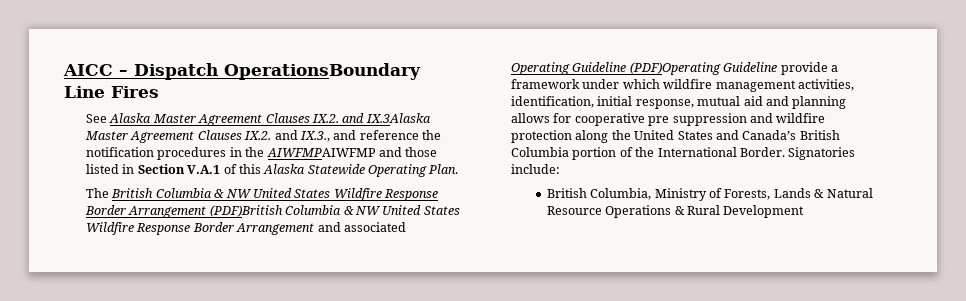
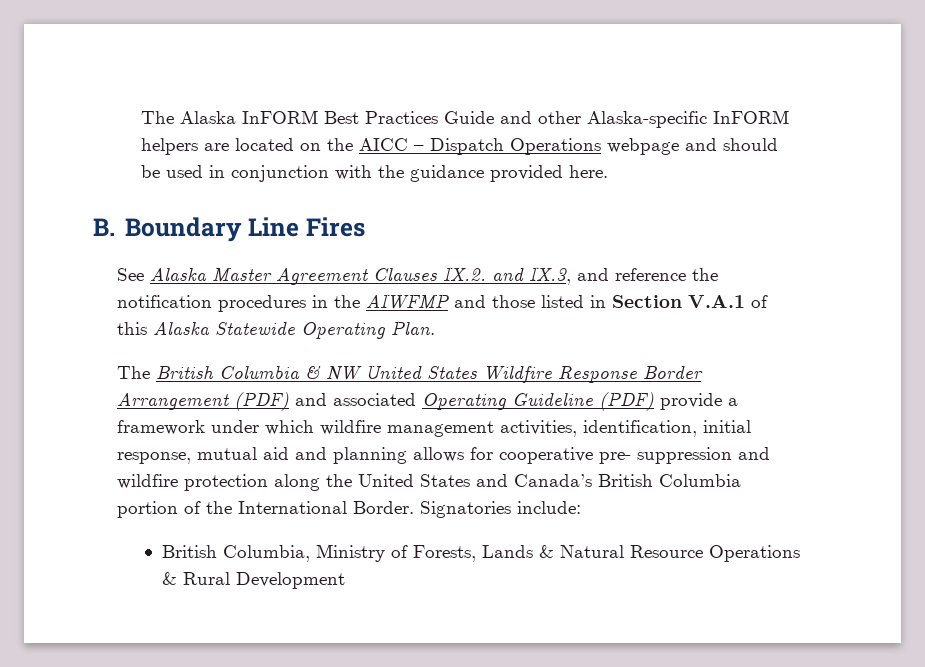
- AICC – Dispatch OperationsBoundary Line Fires
+ The Alaska InFORM Best Practices Guide and other Alaska-specific InFORM helpers are located on the AICC – Dispatch Operations webpage and should be used in conjunction with the guidance provided here.
+ B. Boundary Line Fires
- See Alaska Master Agreement Clauses IX.2. and IX.3Alaska Master Agreement Clauses IX.2. and IX.3., and reference the notification procedures in the AIWFMPAIWFMP and those listed in Section V.A.1 of this Alaska Statewide Operating Plan.
+ See Alaska Master Agreement Clauses IX.2. and IX.3, and reference the notification procedures in the AIWFMP and those listed in Section V.A.1 of this Alaska Statewide Operating Plan.
- The British Columbia & NW United States Wildfire Response Border Arrangement (PDF)British Columbia & NW United States Wildfire Response Border Arrangement and associated Operating Guideline (PDF)Operating Guideline provide a framework under which wildfire management activities, identification, initial response, mutual aid and planning allows for cooperative pre suppression and wildfire protection along the United States and Canada’s British Columbia portion of the International Border.
+ The British Columbia & NW United States Wildfire Response Border Arrangement (PDF) and associated Operating Guideline (PDF) provide a framework under which wildfire management activities, identification, initial response, mutual aid and planning allows for cooperative pre- suppression and wildfire protection along the United States and Canada’s British Columbia portion of the International Border.

